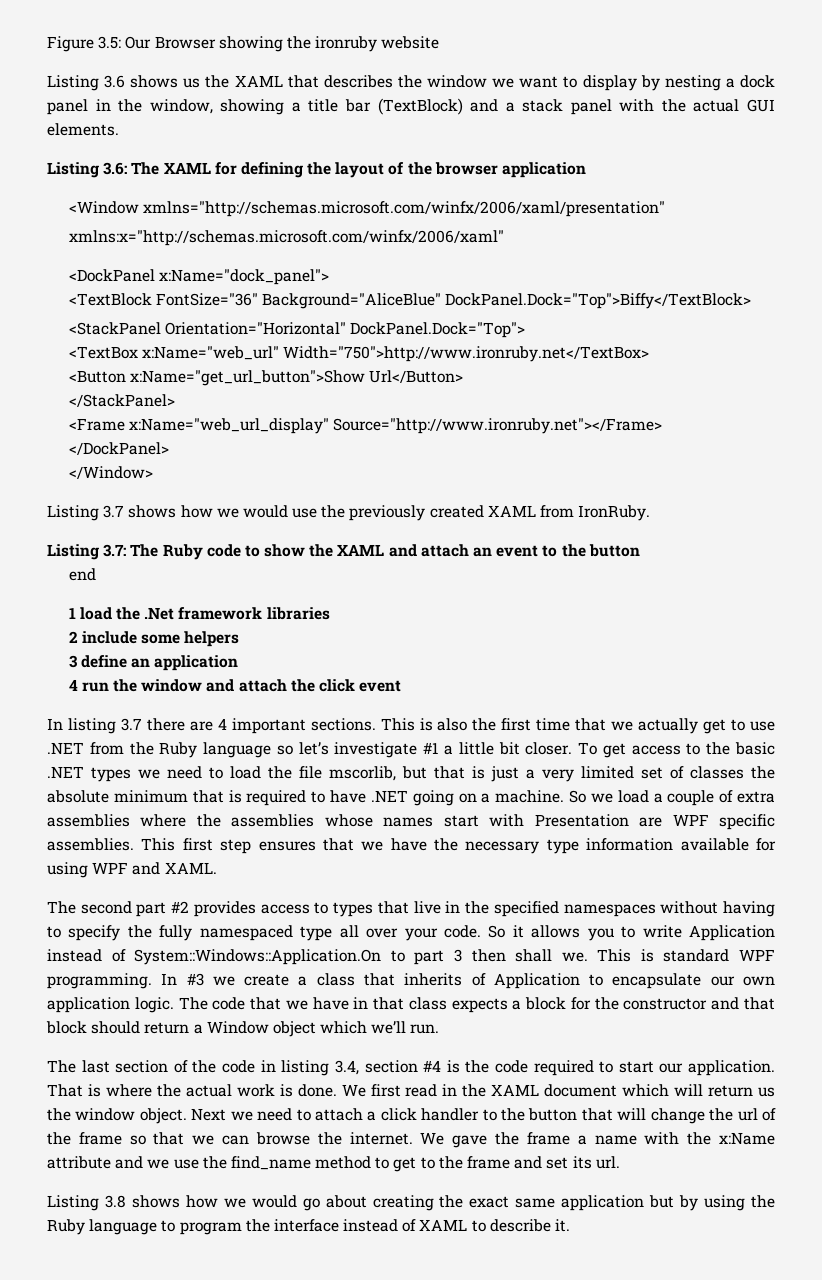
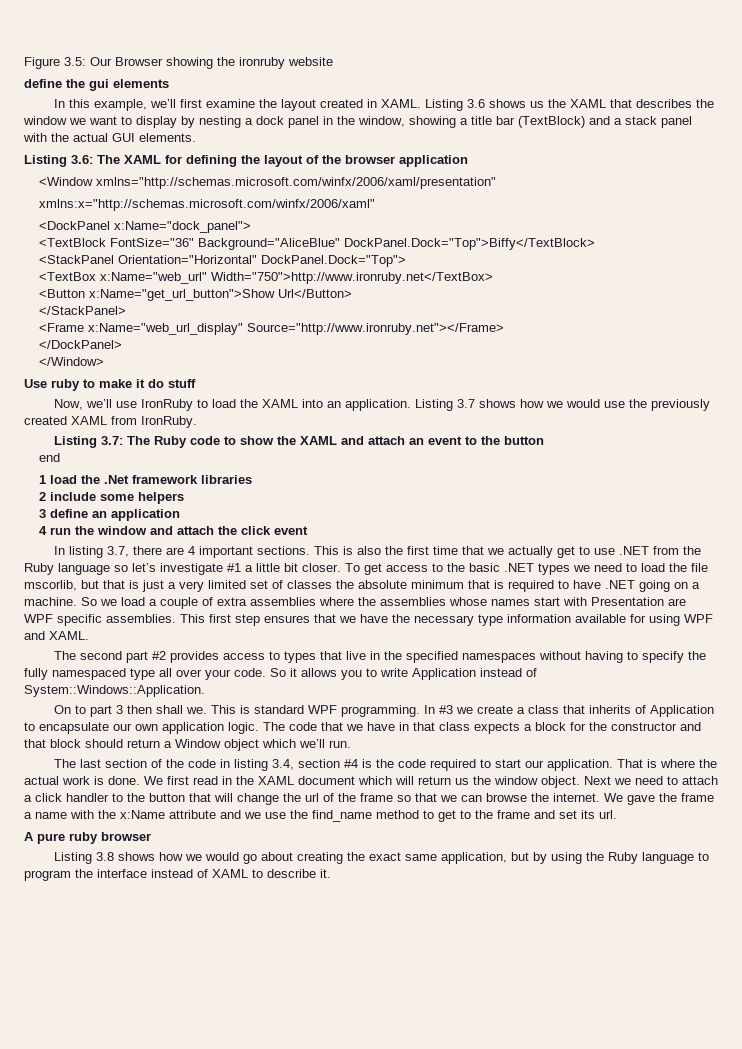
+ define the gui elements
+ In this example, we’ll first examine the layout created in XAML.
+ Use ruby to make it do stuff
+ Now, we’ll use IronRuby to load the XAML into an application.
- In listing 3.7 there are 4 important sections.
+ In listing 3.7, there are 4 important sections.
- So it allows you to write Application instead of System::Windows::Application.On to part 3 then shall we.
+ So it allows you to write Application instead of System::Windows::Application.
+ On to part 3 then shall we.
+ A pure ruby browser
- Listing 3.8 shows how we would go about creating the exact same application but by using the Ruby language to program the interface instead of XAML to describe it.
+ Listing 3.8 shows how we would go about creating the exact same application, but by using the Ruby language to program the interface instead of XAML to describe it.

